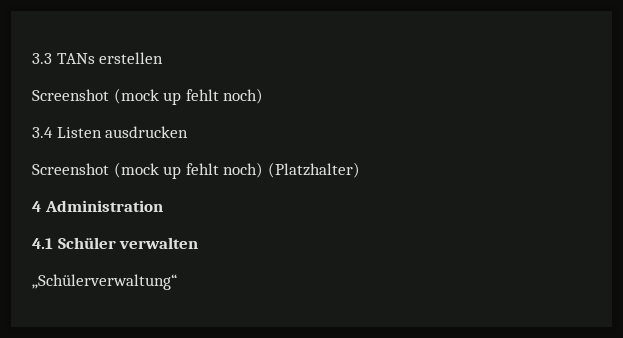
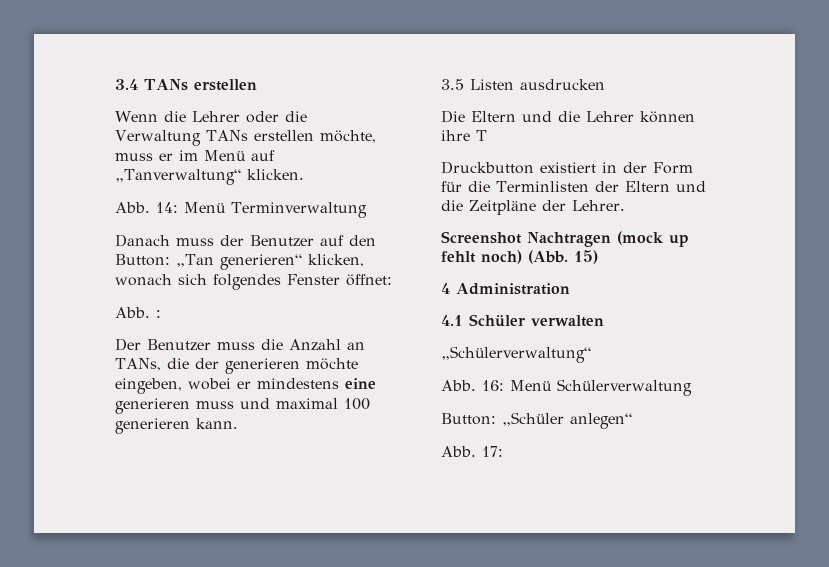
- 3.3 TANs erstellen
- Screenshot (mock up fehlt noch)
- 3.4 Listen ausdrucken
- Screenshot (mock up fehlt noch) (Platzhalter)
+ 3.4 TANs erstellen
+ Wenn die Lehrer oder die Verwaltung TANs erstellen möchte, muss er im Menü auf „Tanverwaltung“ klicken.
+ Abb. 14: Menü Terminverwaltung
+ Danach muss der Benutzer auf den Button: „Tan generieren“ klicken, wonach sich folgendes Fenster öffnet:
+ Abb. :
+ Der Benutzer muss die Anzahl an TANs, die der generieren möchte eingeben, wobei er mindestens eine generieren muss und maximal 100 generieren kann.
+ 3.5 Listen ausdrucken
+ Die Eltern und die Lehrer können ihre T
+ Druckbutton existiert in der Form für die Terminlisten der Eltern und die Zeitpläne der Lehrer.
+ Screenshot Nachtragen (mock up fehlt noch) (Abb. 15)
+ Abb. 16: Menü Schülerverwaltung
+ Button: „Schüler anlegen“
+ Abb. 17:

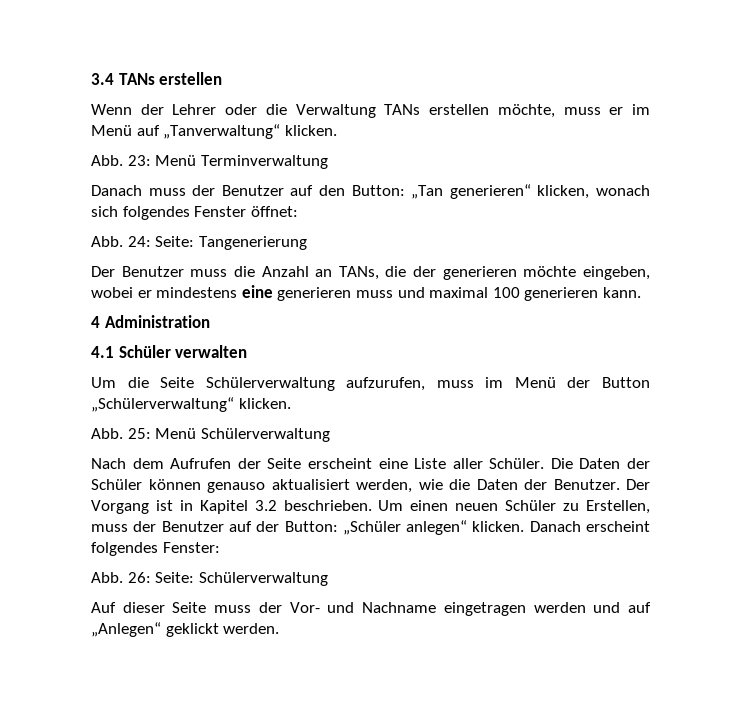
- Wenn die Lehrer oder die Verwaltung TANs erstellen möchte, muss er im Menü auf „Tanverwaltung“ klicken.
+ Wenn der Lehrer oder die Verwaltung TANs erstellen möchte, muss er im Menü auf „Tanverwaltung“ klicken.
- Abb. 14: Menü Terminverwaltung
+ Abb. 23: Menü Terminverwaltung
- Abb. :
+ Abb. 24: Seite: Tangenerierung
- 3.5 Listen ausdrucken
- Die Eltern und die Lehrer können ihre T
- Druckbutton existiert in der Form für die Terminlisten der Eltern und die Zeitpläne der Lehrer.
- Screenshot Nachtragen (mock up fehlt noch) (Abb. 15)
- „Schülerverwaltung“
- Abb. 16: Menü Schülerverwaltung
+ Um die Seite Schülerverwaltung aufzurufen, muss im Menü der Button „Schülerverwaltung“ klicken.
+ Abb. 25: Menü Schülerverwaltung
- Button: „Schüler anlegen“
- Abb. 17:
+ Nach dem Aufrufen der Seite erscheint eine Liste aller Schüler. Die Daten der Schüler können genauso aktualisiert werden, wie die Daten der Benutzer. Der Vorgang ist in Kapitel 3.2 beschrieben. Um einen neuen Schüler zu Erstellen, muss der Benutzer auf der Button: „Schüler anlegen“ klicken. Danach erscheint folgendes Fenster:
+ Abb. 26: Seite: Schülerverwaltung
+ Auf dieser Seite muss der Vor- und Nachname eingetragen werden und auf „Anlegen“ geklickt werden.

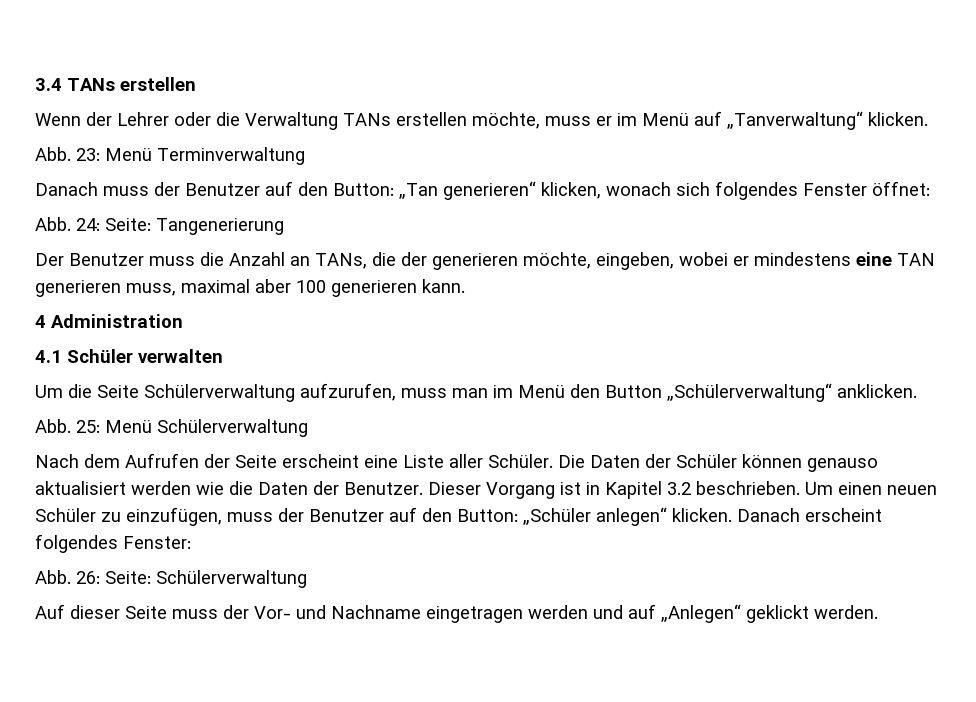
- Der Benutzer muss die Anzahl an TANs, die der generieren möchte eingeben, wobei er mindestens eine generieren muss und maximal 100 generieren kann.
+ Der Benutzer muss die Anzahl an TANs, die der generieren möchte, eingeben, wobei er mindestens eine TAN generieren muss, maximal aber 100 generieren kann.
- Um die Seite Schülerverwaltung aufzurufen, muss im Menü der Button „Schülerverwaltung“ klicken.
+ Um die Seite Schülerverwaltung aufzurufen, muss man im Menü den Button „Schülerverwaltung“ anklicken.
- Die Daten der Schüler können genauso aktualisiert werden, wie die Daten der Benutzer.
+ Die Daten der Schüler können genauso aktualisiert werden wie die Daten der Benutzer.
- Der Vorgang ist in Kapitel 3.2 beschrieben.
+ Dieser Vorgang ist in Kapitel 3.2 beschrieben.
- Um einen neuen Schüler zu Erstellen, muss der Benutzer auf der Button: „Schüler anlegen“ klicken.
+ Um einen neuen Schüler zu einzufügen, muss der Benutzer auf den Button: „Schüler anlegen“ klicken.

